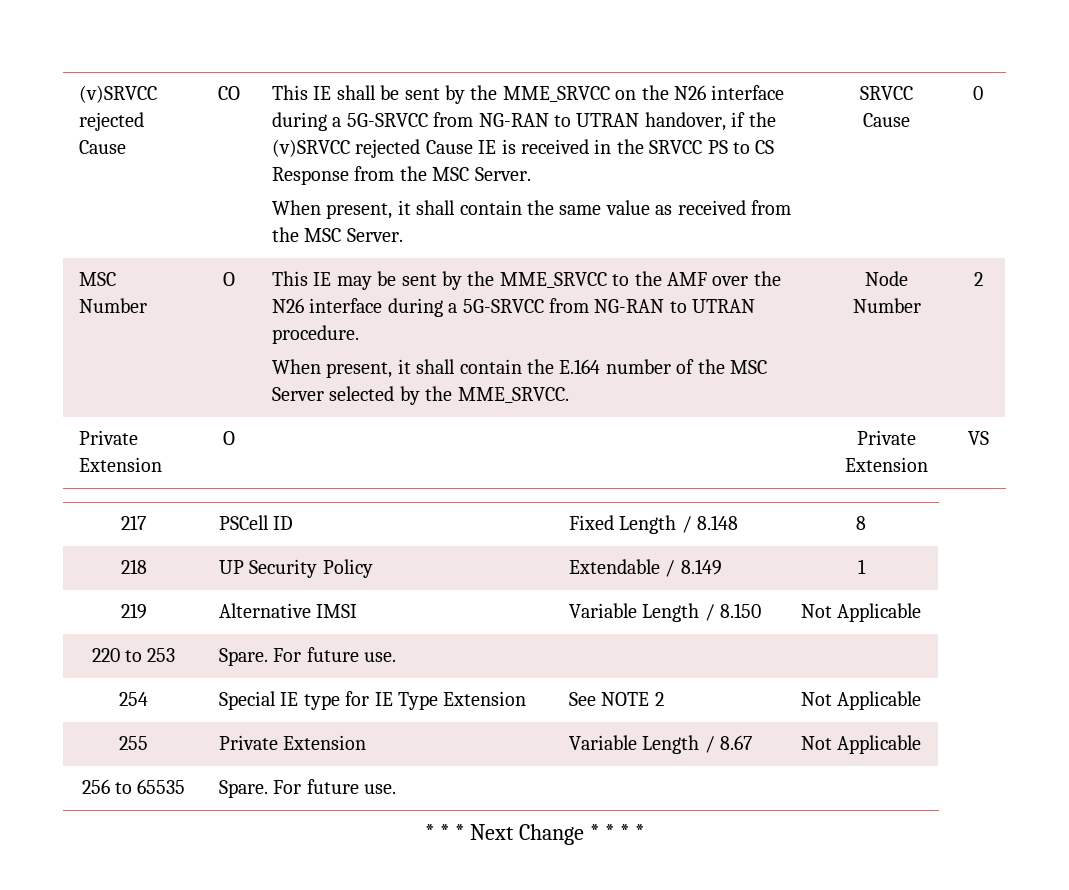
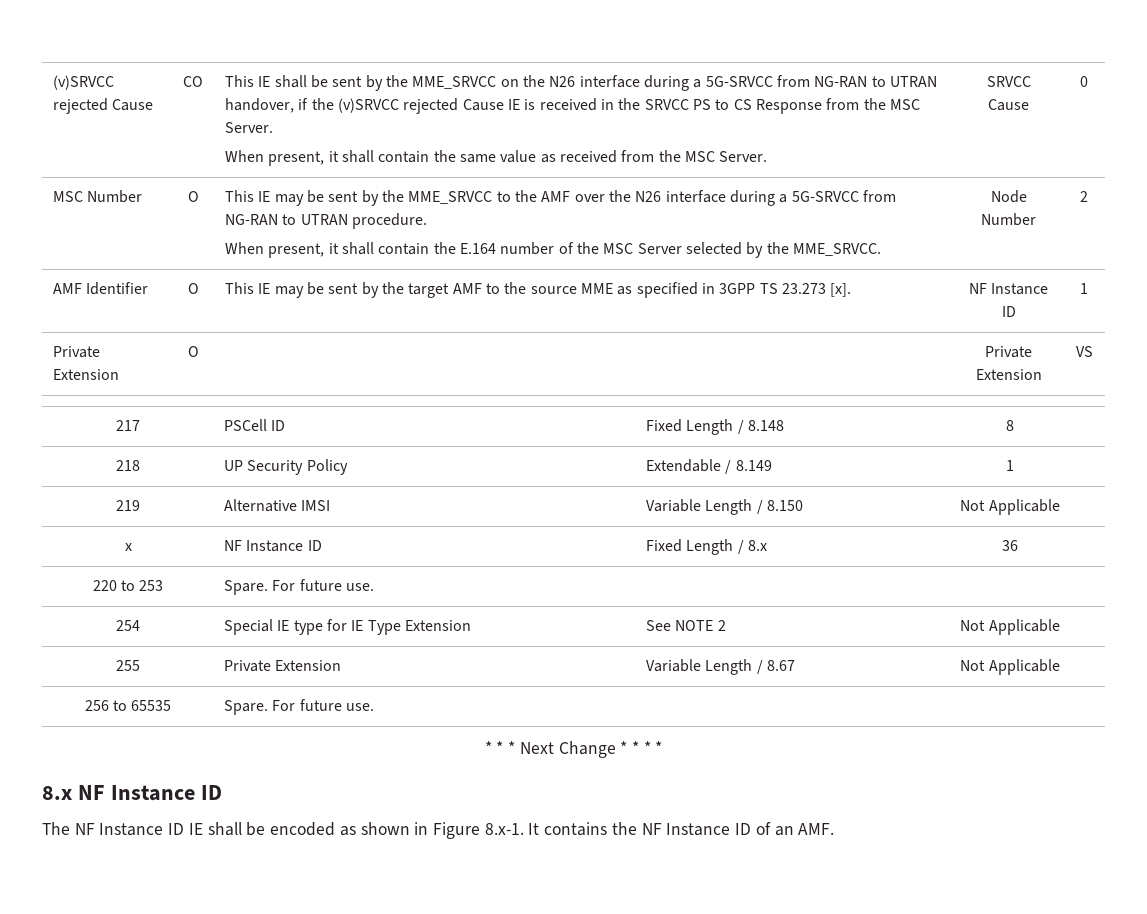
+ AMF Identifier | O | This IE may be sent by the target AMF to the source MME as specified in 3GPP TS 23.273 [x]. | NF Instance ID | 1
+ x | NF Instance ID | Fixed Length / 8.x | 36
+ 8.x NF Instance ID
+ The NF Instance ID IE shall be encoded as shown in Figure 8.x-1. It contains the NF Instance ID of an AMF.

